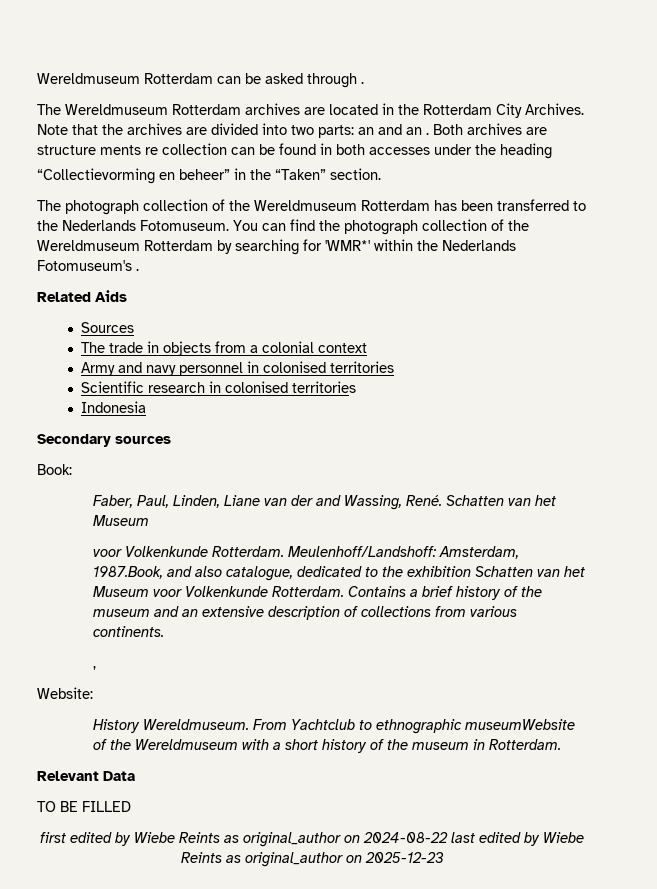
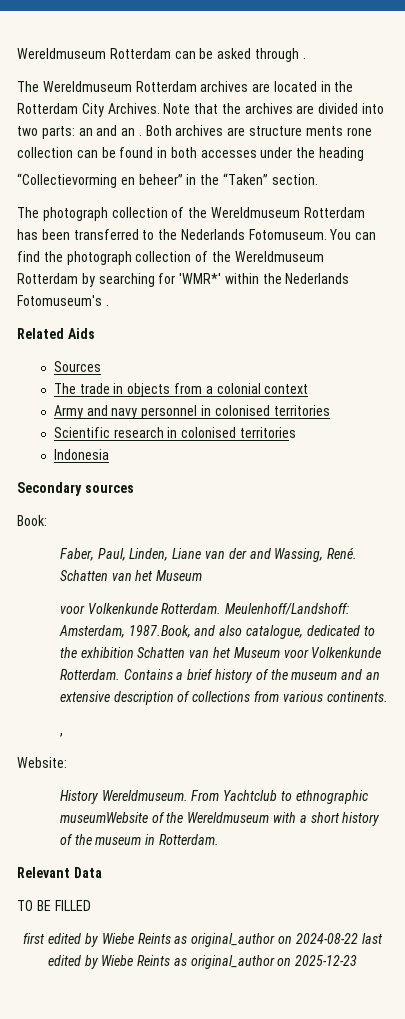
- Both archives are structure ments re collection can be found in both accesses under the heading
+ Both archives are structure ments rone collection can be found in both accesses under the heading

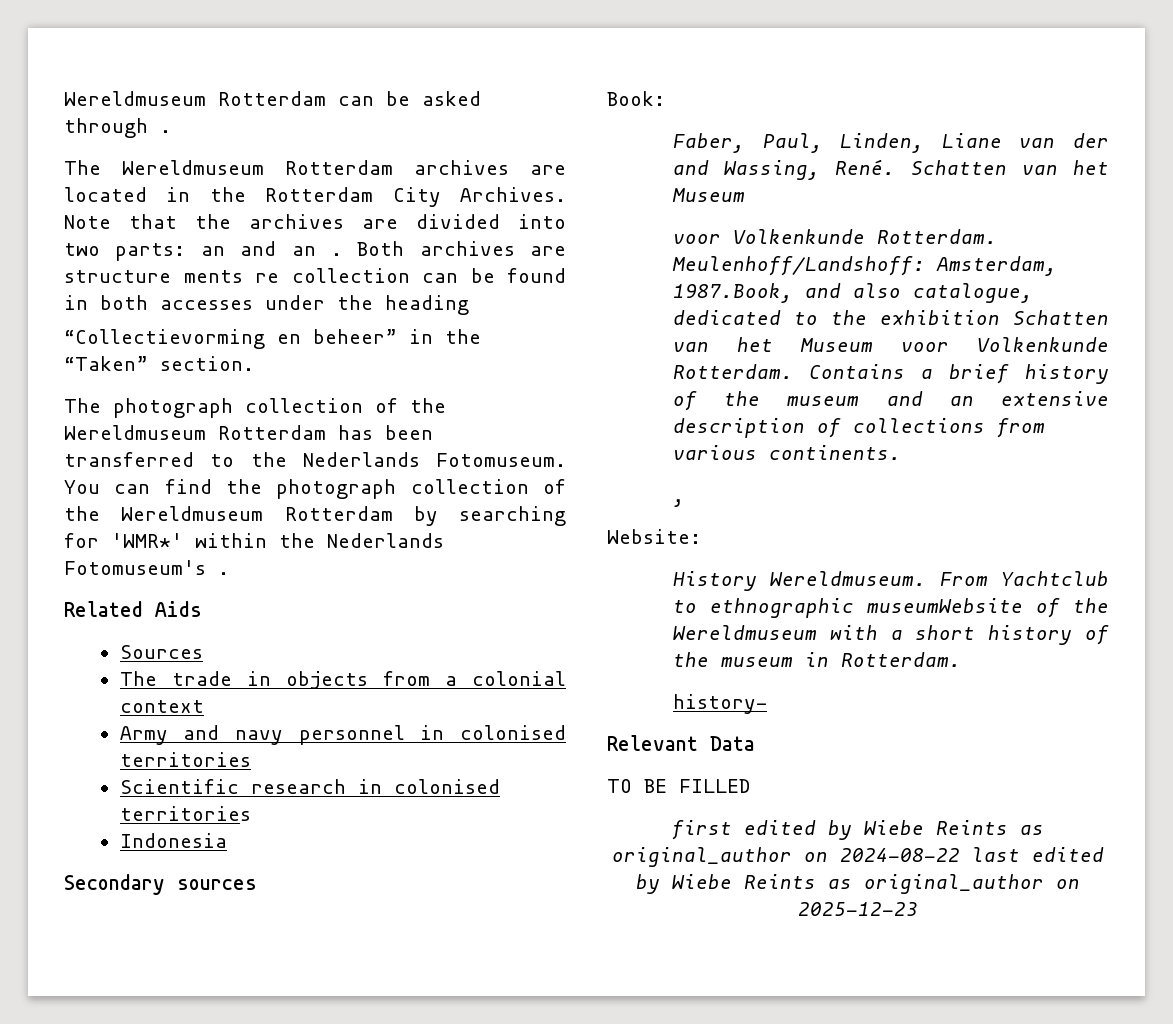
- Both archives are structure ments rone collection can be found in both accesses under the heading
+ Both archives are structure ments re collection can be found in both accesses under the heading
+ history-

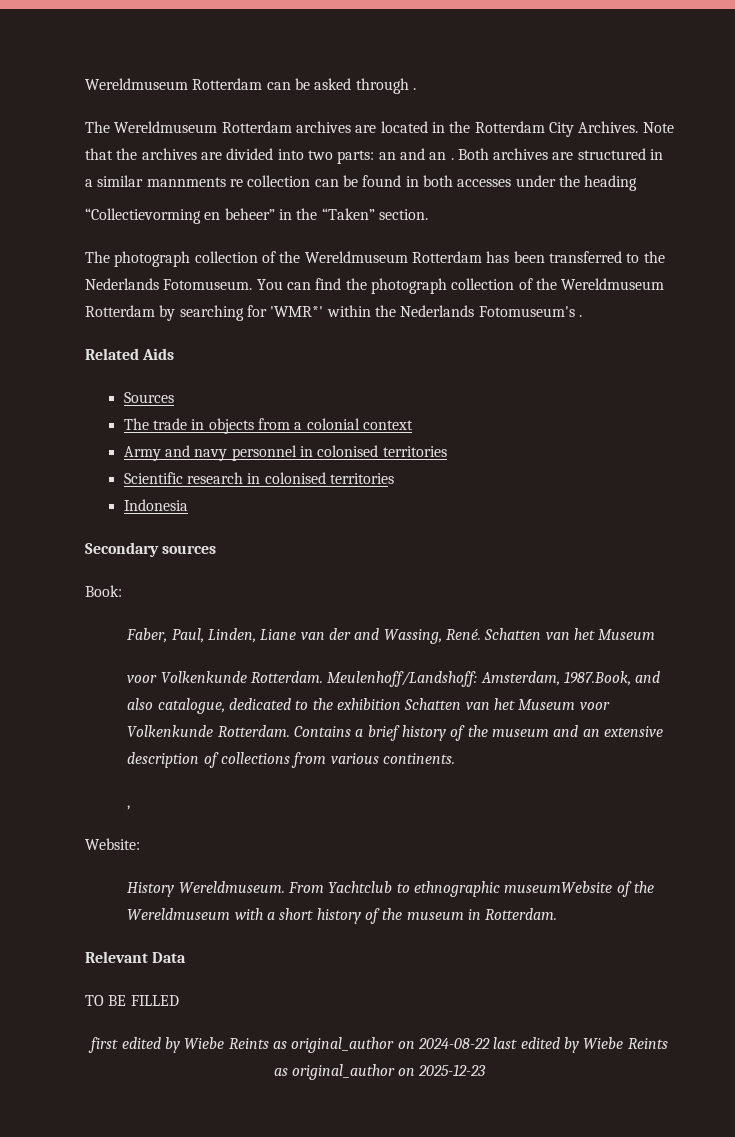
- Both archives are structure ments re collection can be found in both accesses under the heading
+ Both archives are structured in a similar mannments re collection can be found in both accesses under the heading
- history-

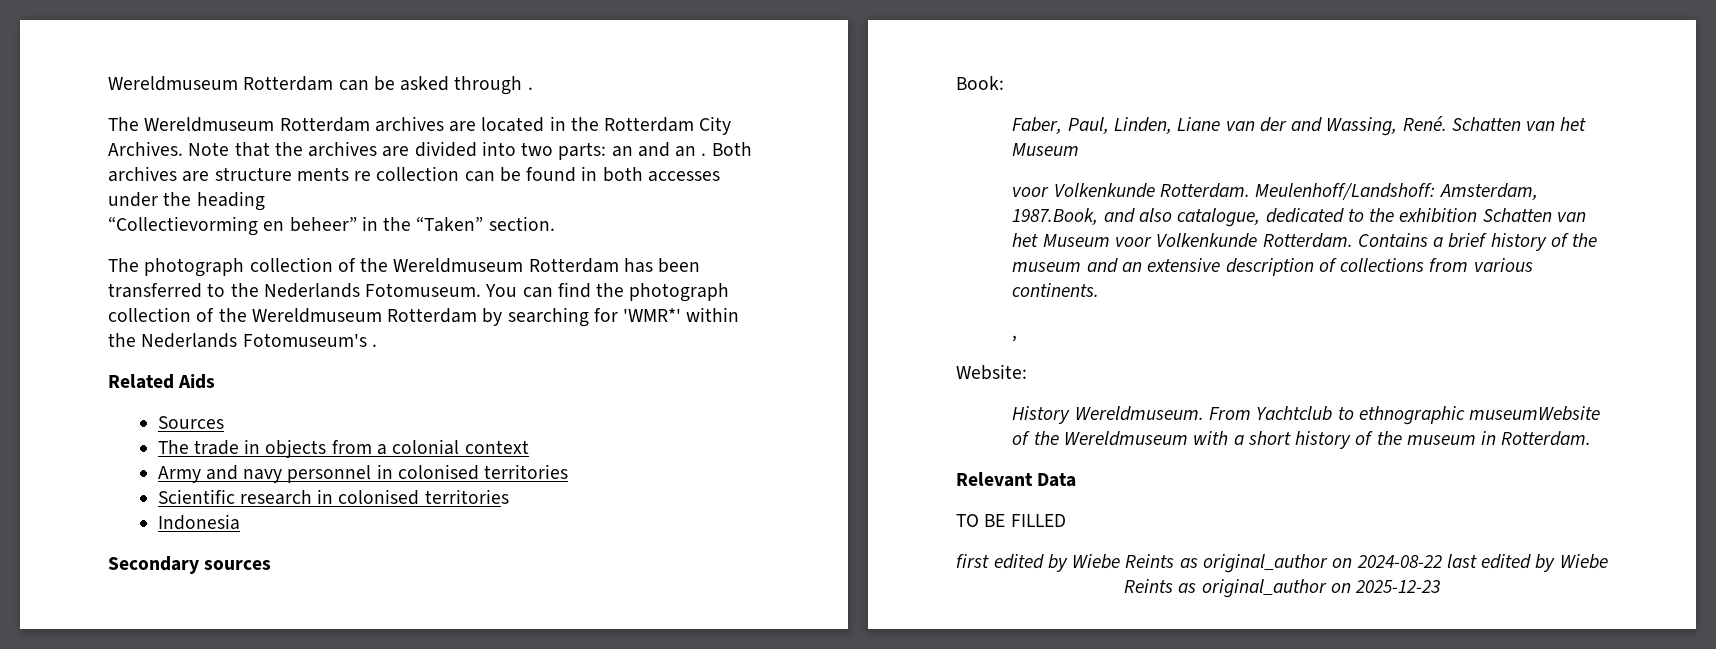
- Both archives are structured in a similar mannments re collection can be found in both accesses under the heading
+ Both archives are structure ments re collection can be found in both accesses under the heading

